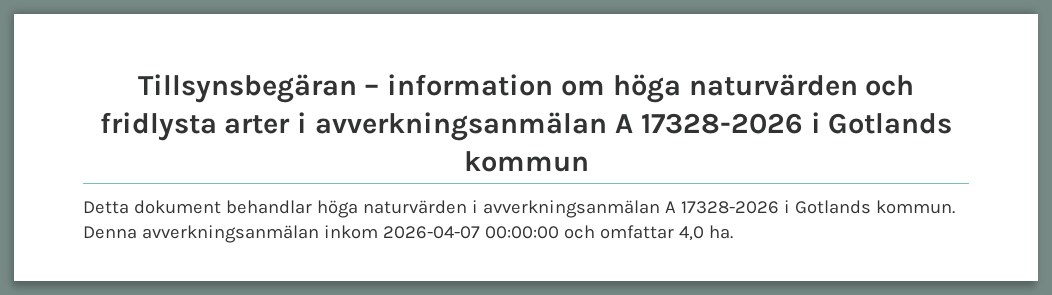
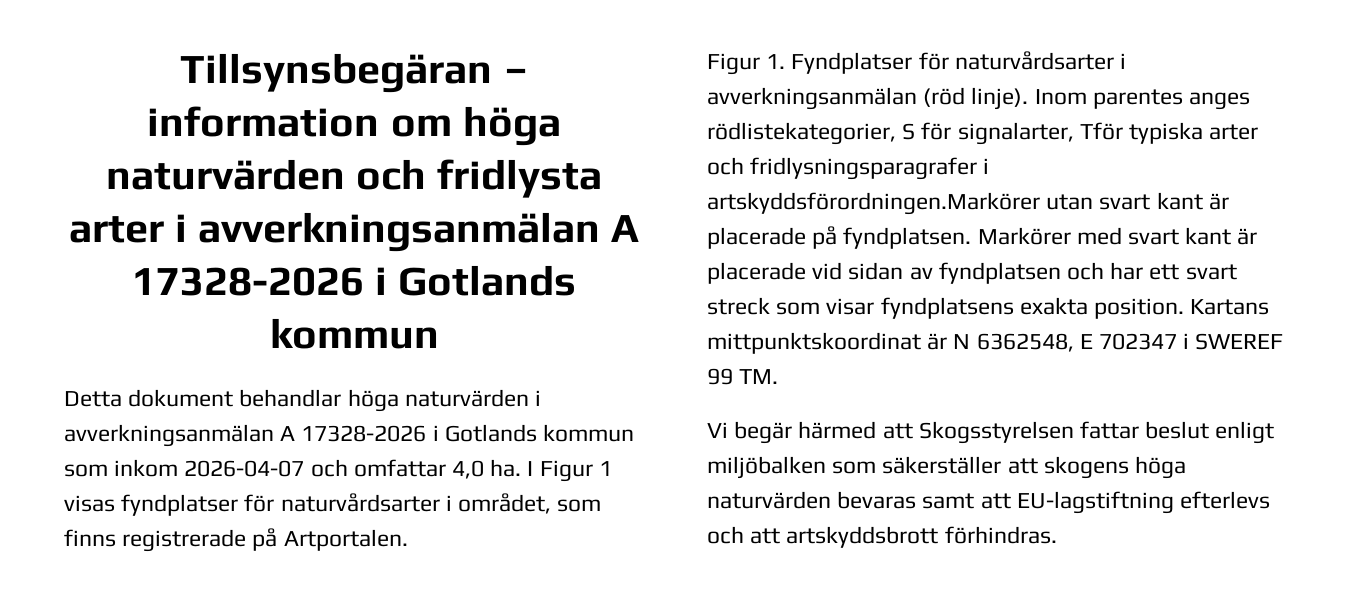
- Detta dokument behandlar höga naturvärden i avverkningsanmälan A 17328-2026 i Gotlands kommun. Denna avverkningsanmälan inkom 2026-04-07 00:00:00 och omfattar 4,0 ha.
+ Detta dokument behandlar höga naturvärden i avverkningsanmälan A 17328-2026 i Gotlands kommun som inkom 2026-04-07 och omfattar 4,0 ha.
+ I Figur 1 visas fyndplatser för naturvårdsarter i området, som finns registrerade på Artportalen.
+ Figur 1. Fyndplatser för naturvårdsarter i avverkningsanmälan (röd linje). Inom parentes anges rödlistekategorier, S för signalarter, Tför typiska arter och fridlysningsparagrafer i artskyddsförordningen.Markörer utan svart kant är placerade på fyndplatsen. Markörer med svart kant är placerade vid sidan av fyndplatsen och har ett svart streck som visar fyndplatsens exakta position. Kartans mittpunktskoordinat är N 6362548, E 702347 i SWEREF 99 TM.
+ Vi begär härmed att Skogsstyrelsen fattar beslut enligt miljöbalken som säkerställer att skogens höga naturvärden bevaras samt att EU-lagstiftning efterlevs och att artskyddsbrott förhindras.

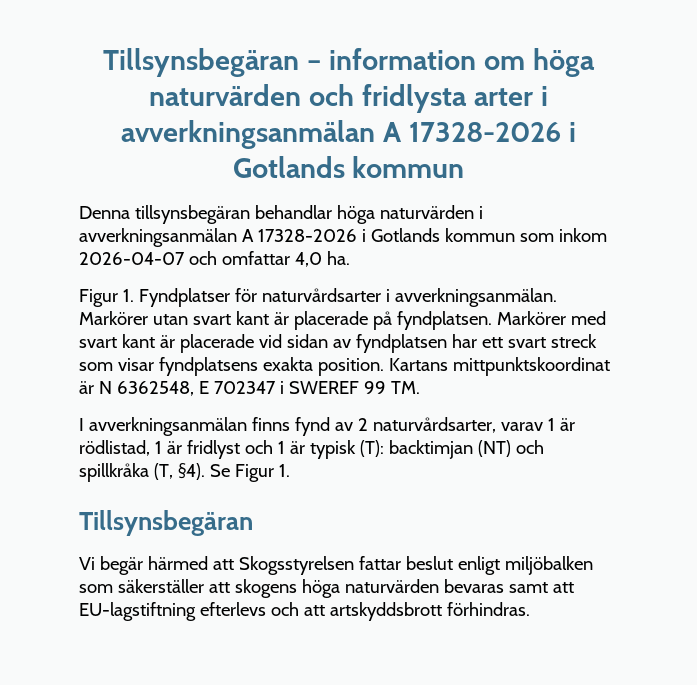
- Detta dokument behandlar höga naturvärden i avverkningsanmälan A 17328-2026 i Gotlands kommun som inkom 2026-04-07 och omfattar 4,0 ha. I Figur 1 visas fyndplatser för naturvårdsarter i området, som finns registrerade på Artportalen.
+ Denna tillsynsbegäran behandlar höga naturvärden i avverkningsanmälan A 17328-2026 i Gotlands kommun som inkom 2026-04-07 och omfattar 4,0 ha.
- Figur 1. Fyndplatser för naturvårdsarter i avverkningsanmälan (röd linje). Inom parentes anges rödlistekategorier, S för signalarter, Tför typiska arter och fridlysningsparagrafer i artskyddsförordningen.Markörer utan svart kant är placerade på fyndplatsen.
+ Figur 1. Fyndplatser för naturvårdsarter i avverkningsanmälan. Markörer utan svart kant är placerade på fyndplatsen.
- Markörer med svart kant är placerade vid sidan av fyndplatsen och har ett svart streck som visar fyndplatsens exakta position.
+ Markörer med svart kant är placerade vid sidan av fyndplatsen har ett svart streck som visar fyndplatsens exakta position.
+ I avverkningsanmälan finns fynd av 2 naturvårdsarter, varav 1 är rödlistad, 1 är fridlyst och 1 är typisk (T): backtimjan (NT) och spillkråka (T, §4). Se Figur 1.
+ Tillsynsbegäran

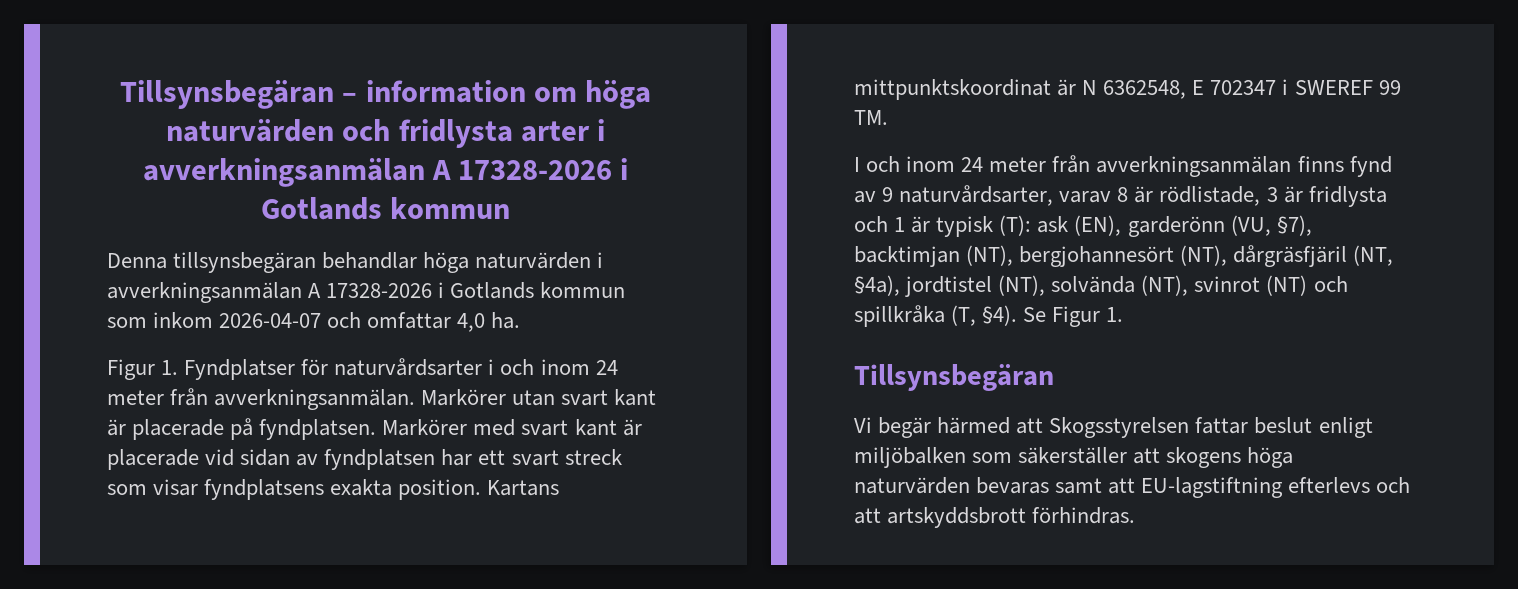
- Figur 1. Fyndplatser för naturvårdsarter i avverkningsanmälan.
+ Figur 1. Fyndplatser för naturvårdsarter i och inom 24 meter från avverkningsanmälan.
- I avverkningsanmälan finns fynd av 2 naturvårdsarter, varav 1 är rödlistad, 1 är fridlyst och 1 är typisk (T): backtimjan (NT) och spillkråka (T, §4).
+ I och inom 24 meter från avverkningsanmälan finns fynd av 9 naturvårdsarter, varav 8 är rödlistade, 3 är fridlysta och 1 är typisk (T): ask (EN), garderönn (VU, §7), backtimjan (NT), bergjohannesört (NT), dårgräsfjäril (NT, §4a), jordtistel (NT), solvända (NT), svinrot (NT) och spillkråka (T, §4).

